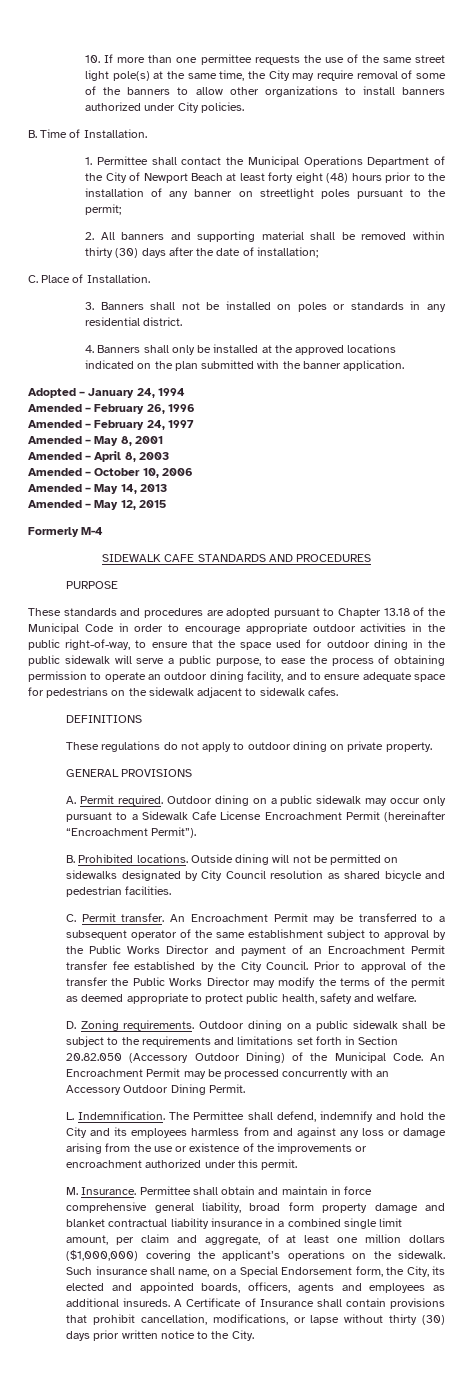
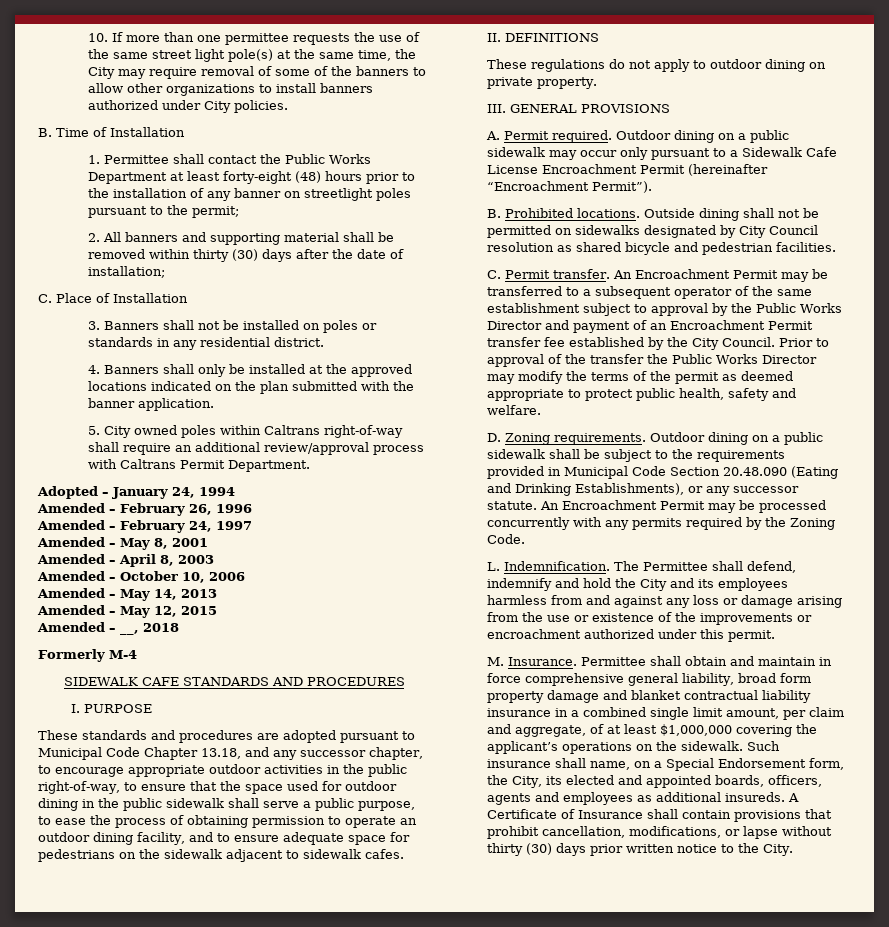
- B. Time of Installation.
+ B. Time of Installation
- 1. Permittee shall contact the Municipal Operations Department of the City of Newport Beach at least forty eight (48) hours prior to the installation of any banner on streetlight poles pursuant to the permit;
+ 1. Permittee shall contact the Public Works Department at least forty-eight (48) hours prior to the installation of any banner on streetlight poles pursuant to the permit;
- C. Place of Installation.
+ C. Place of Installation
+ 5. City owned poles within Caltrans right-of-way shall require an additional review/approval process with Caltrans Permit Department.
+ Amended – __, 2018
- PURPOSE
+ I. PURPOSE
- These standards and procedures are adopted pursuant to Chapter 13.18 of the Municipal Code in order to encourage appropriate outdoor activities in the public right-of-way, to ensure that the space used for outdoor dining in the public sidewalk will serve a public purpose, to ease the process of obtaining permission to operate an outdoor dining facility, and to ensure adequate space for pedestrians on the sidewalk adjacent to sidewalk cafes.
+ These standards and procedures are adopted pursuant to Municipal Code Chapter 13.18, and any successor chapter, to encourage appropriate outdoor activities in the public right-of-way, to ensure that the space used for outdoor dining in the public sidewalk shall serve a public purpose, to ease the process of obtaining permission to operate an outdoor dining facility, and to ensure adequate space for pedestrians on the sidewalk adjacent to sidewalk cafes.
- DEFINITIONS
+ II. DEFINITIONS
- GENERAL PROVISIONS
+ III. GENERAL PROVISIONS
- Outside dining will not be permitted on sidewalks designated by City Council resolution as shared bicycle and pedestrian facilities.
+ Outside dining shall not be permitted on sidewalks designated by City Council resolution as shared bicycle and pedestrian facilities.
- Outdoor dining on a public sidewalk shall be subject to the requirements and limitations set forth in Section 20.82.050 (Accessory Outdoor Dining) of the Municipal Code.
+ Outdoor dining on a public sidewalk shall be subject to the requirements provided in Municipal Code Section 20.48.090 (Eating and Drinking Establishments), or any successor statute.
- An Encroachment Permit may be processed concurrently with an Accessory Outdoor Dining Permit.
+ An Encroachment Permit may be processed concurrently with any permits required by the Zoning Code.
- Permittee shall obtain and maintain in force comprehensive general liability, broad form property damage and blanket contractual liability insurance in a combined single limit amount, per claim and aggregate, of at least one million dollars ($1,000,000) covering the applicant’s operations on the sidewalk.
+ Permittee shall obtain and maintain in force comprehensive general liability, broad form property damage and blanket contractual liability insurance in a combined single limit amount, per claim and aggregate, of at least $1,000,000 covering the applicant’s operations on the sidewalk.

